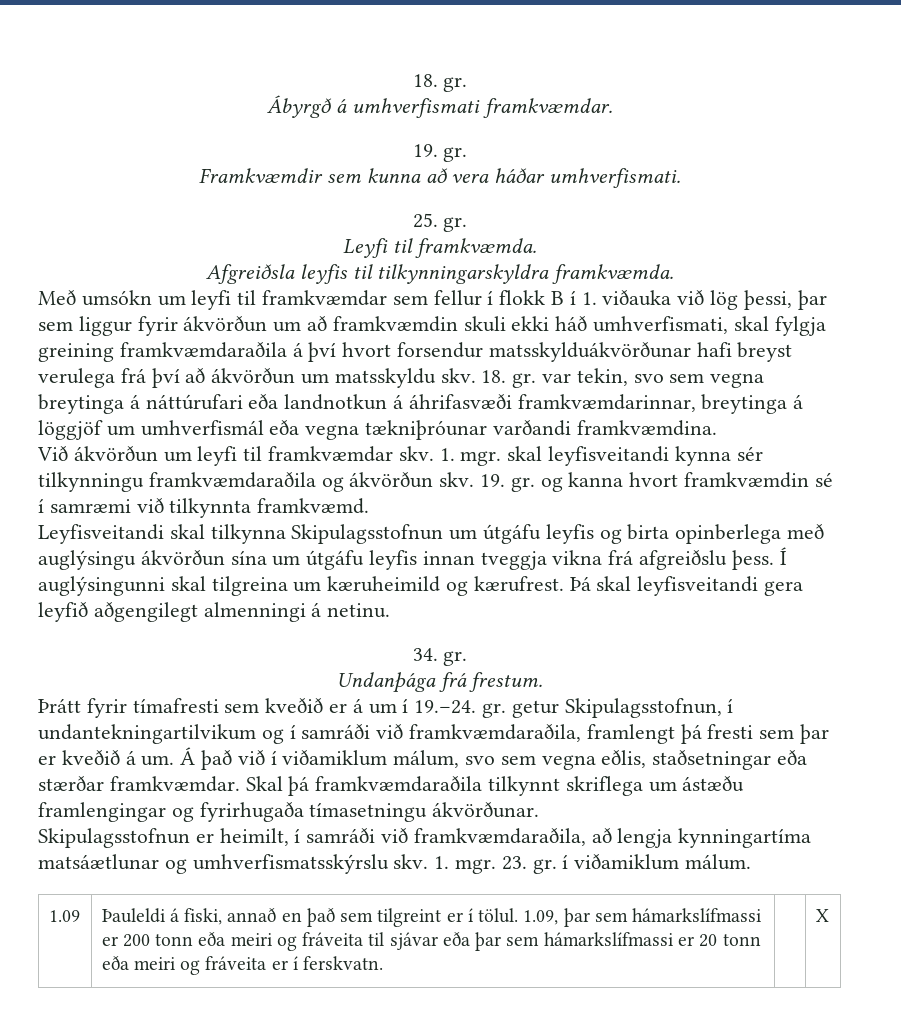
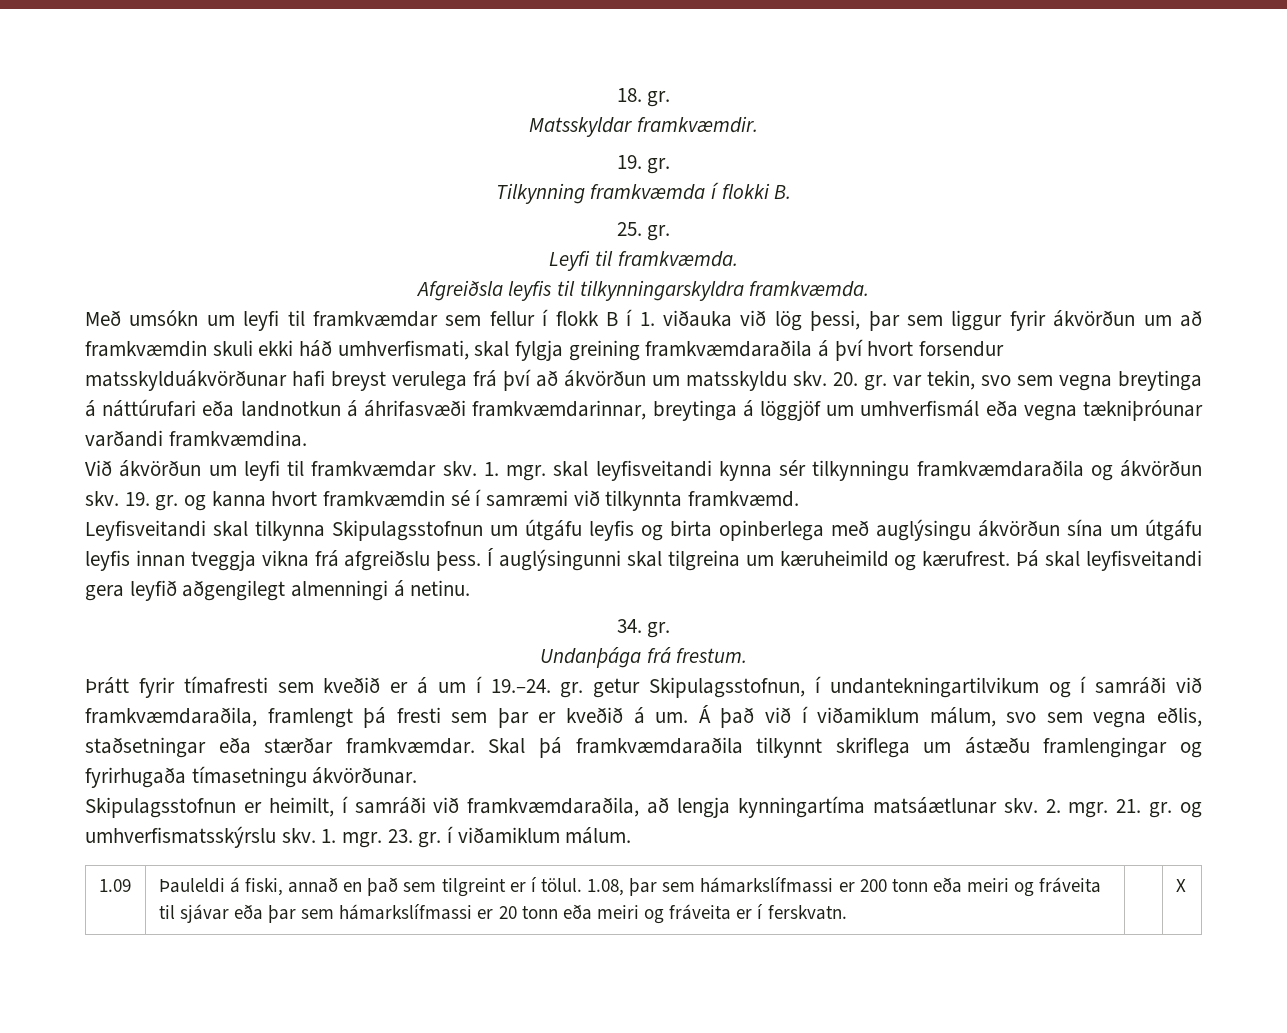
- Ábyrgð á umhverfismati framkvæmdar.
+ Matsskyldar framkvæmdir.
  19. gr.
- Framkvæmdir sem kunna að vera háðar umhverfismati.
+ Tilkynning framkvæmda í flokki B.
- 18. gr. var tekin, svo sem vegna breytinga á náttúrufari eða landnotkun á áhrifasvæði framkvæmdarinnar, breytinga á löggjöf um umhverfismál eða vegna tækniþróunar varðandi framkvæmdina.
+ 20. gr. var tekin, svo sem vegna breytinga á náttúrufari eða landnotkun á áhrifasvæði framkvæmdarinnar, breytinga á löggjöf um umhverfismál eða vegna tækniþróunar varðandi framkvæmdina.
- Skipulagsstofnun er heimilt, í samráði við framkvæmdaraðila, að lengja kynningartíma matsáætlunar og umhverfismatsskýrslu skv.
+ Skipulagsstofnun er heimilt, í samráði við framkvæmdaraðila, að lengja kynningartíma matsáætlunar skv. 2. mgr. 21. gr. og umhverfismatsskýrslu skv.
- 1.09 | Þauleldi á fiski, annað en það sem tilgreint er í tölul. 1.09, þar sem hámarkslífmassi er 200 tonn eða meiri og fráveita til sjávar eða þar sem hámarkslífmassi er 20 tonn eða meiri og fráveita er í ferskvatn. | | X
+ 1.09 | Þauleldi á fiski, annað en það sem tilgreint er í tölul. 1.08, þar sem hámarkslífmassi er 200 tonn eða meiri og fráveita til sjávar eða þar sem hámarkslífmassi er 20 tonn eða meiri og fráveita er í ferskvatn. | | X

